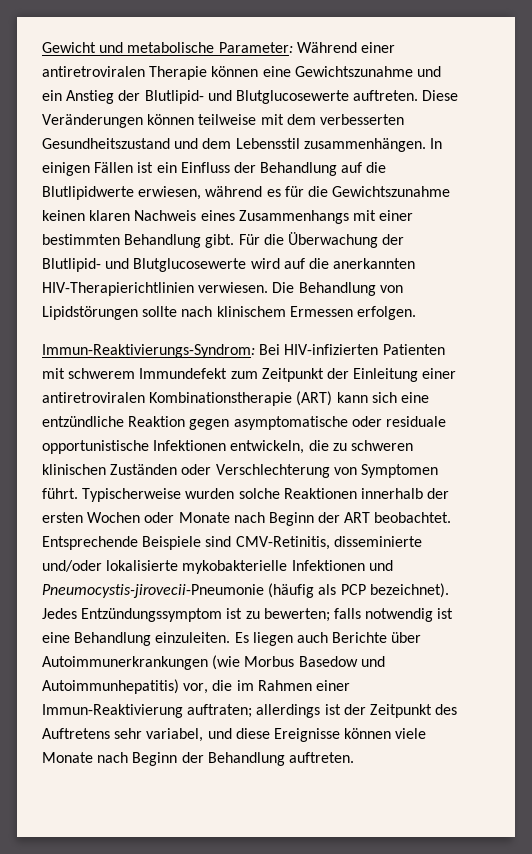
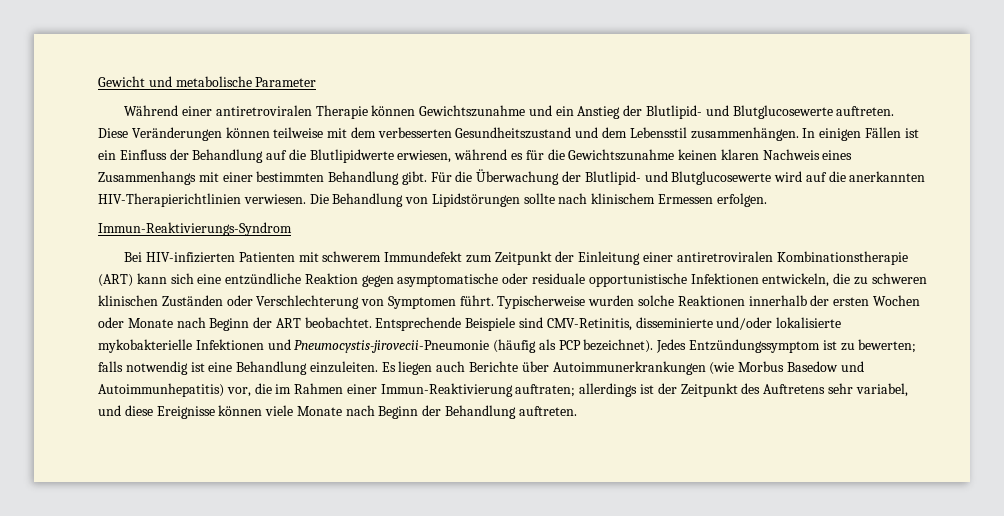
- Gewicht und metabolische Parameter: Während einer antiretroviralen Therapie können eine Gewichtszunahme und ein Anstieg der Blutlipid- und Blutglucosewerte auftreten.
+ Gewicht und metabolische Parameter
+ Während einer antiretroviralen Therapie können Gewichtszunahme und ein Anstieg der Blutlipid- und Blutglucosewerte auftreten.
- Immun-Reaktivierungs-Syndrom: Bei HIV-infizierten Patienten mit schwerem Immundefekt zum Zeitpunkt der Einleitung einer antiretroviralen Kombinationstherapie (ART) kann sich eine entzündliche Reaktion gegen asymptomatische oder residuale opportunistische Infektionen entwickeln, die zu schweren klinischen Zuständen oder Verschlechterung von Symptomen führt.
+ Immun-Reaktivierungs-Syndrom
+ Bei HIV-infizierten Patienten mit schwerem Immundefekt zum Zeitpunkt der Einleitung einer antiretroviralen Kombinationstherapie (ART) kann sich eine entzündliche Reaktion gegen asymptomatische oder residuale opportunistische Infektionen entwickeln, die zu schweren klinischen Zuständen oder Verschlechterung von Symptomen führt.

